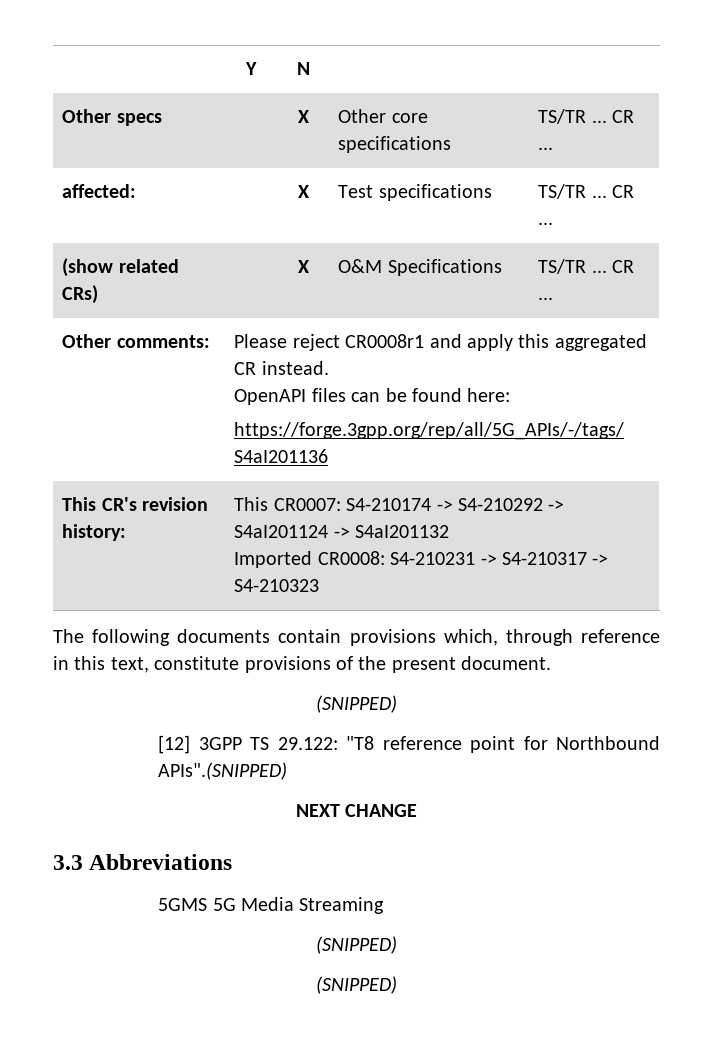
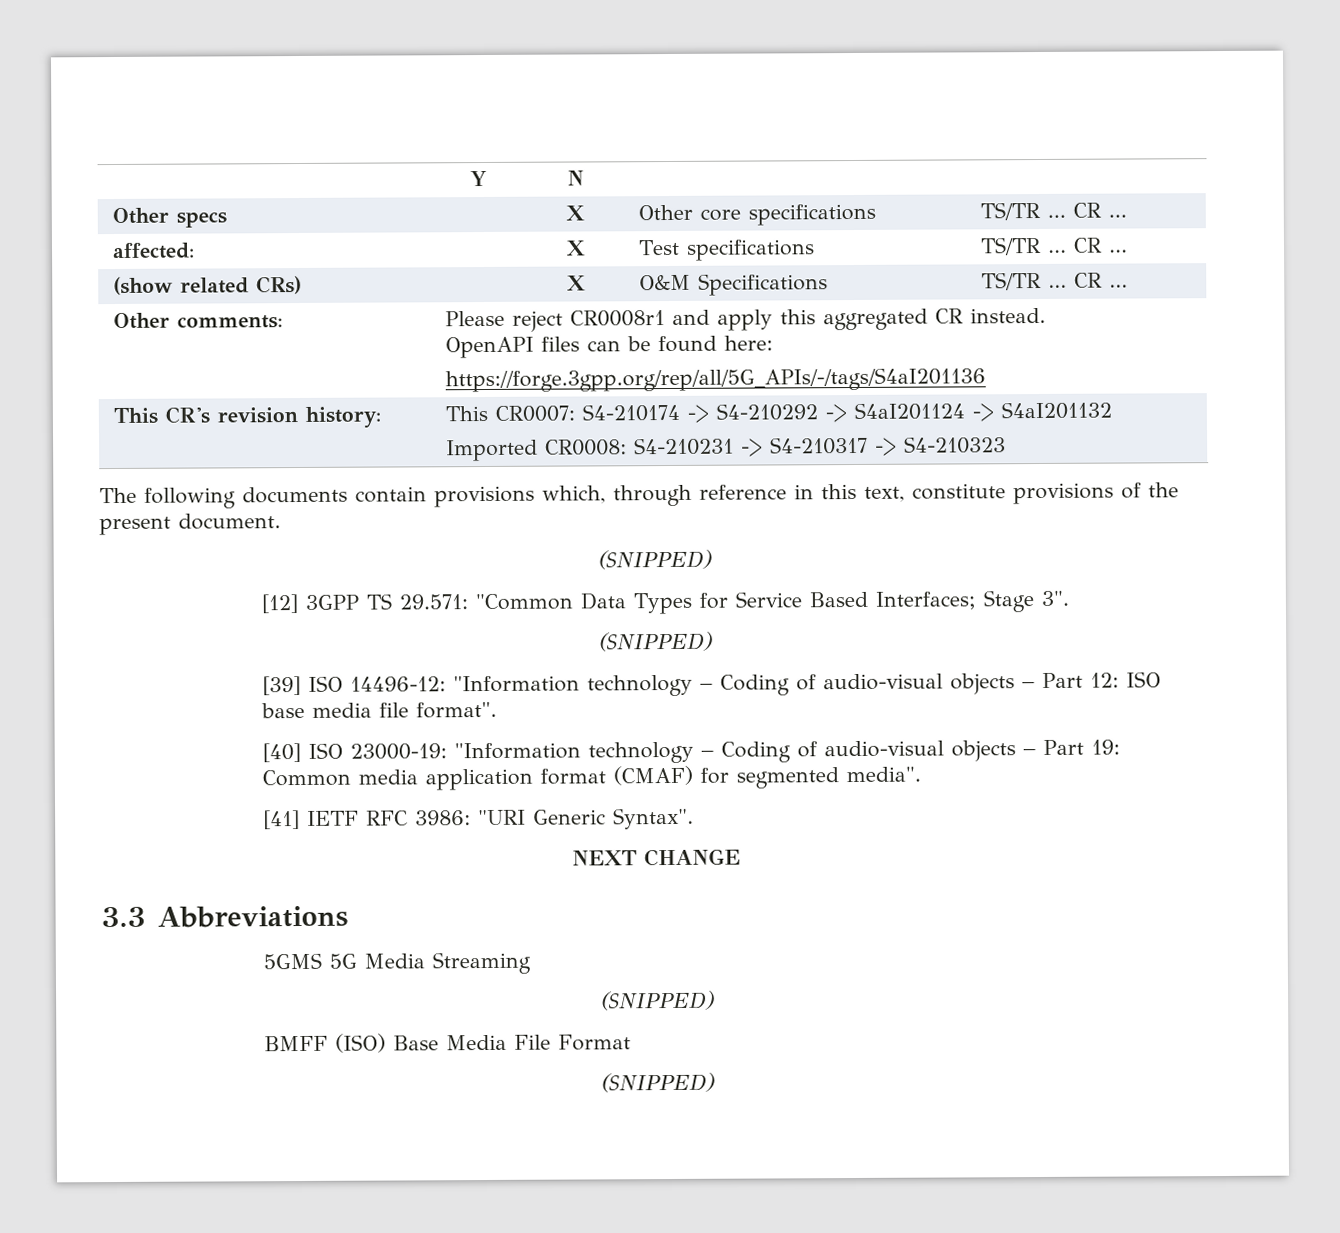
- [12] 3GPP TS 29.122: "T8 reference point for Northbound APIs".(SNIPPED)
+ [12] 3GPP TS 29.571: "Common Data Types for Service Based Interfaces; Stage 3".
+ (SNIPPED)
+ [39] ISO 14496-12: "Information technology – Coding of audio-visual objects – Part 12: ISO base media file format".
+ [40] ISO 23000-19: "Information technology – Coding of audio-visual objects – Part 19: Common media application format (CMAF) for segmented media".
+ [41] IETF RFC 3986: "URI Generic Syntax".
+ BMFF (ISO) Base Media File Format

